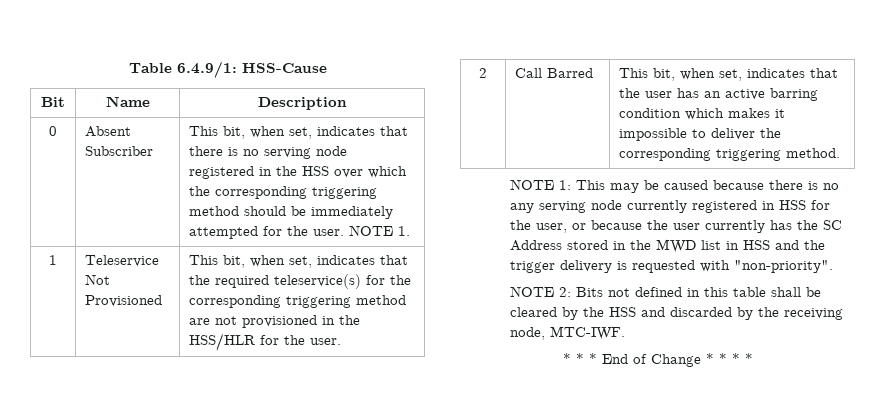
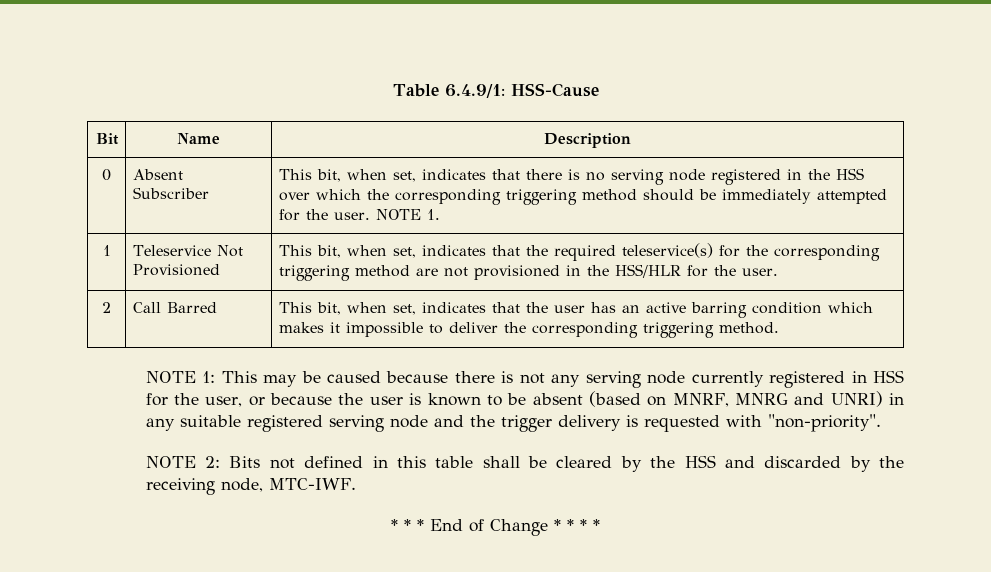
- NOTE 1: This may be caused because there is no any serving node currently registered in HSS for the user, or because the user currently has the SC Address stored in the MWD list in HSS and the trigger delivery is requested with "non-priority".
+ NOTE 1: This may be caused because there is not any serving node currently registered in HSS for the user, or because the user is known to be absent (based on MNRF, MNRG and UNRI) in any suitable registered serving node and the trigger delivery is requested with "non-priority".

